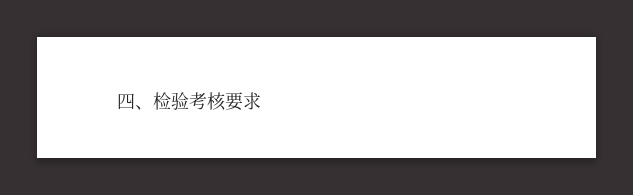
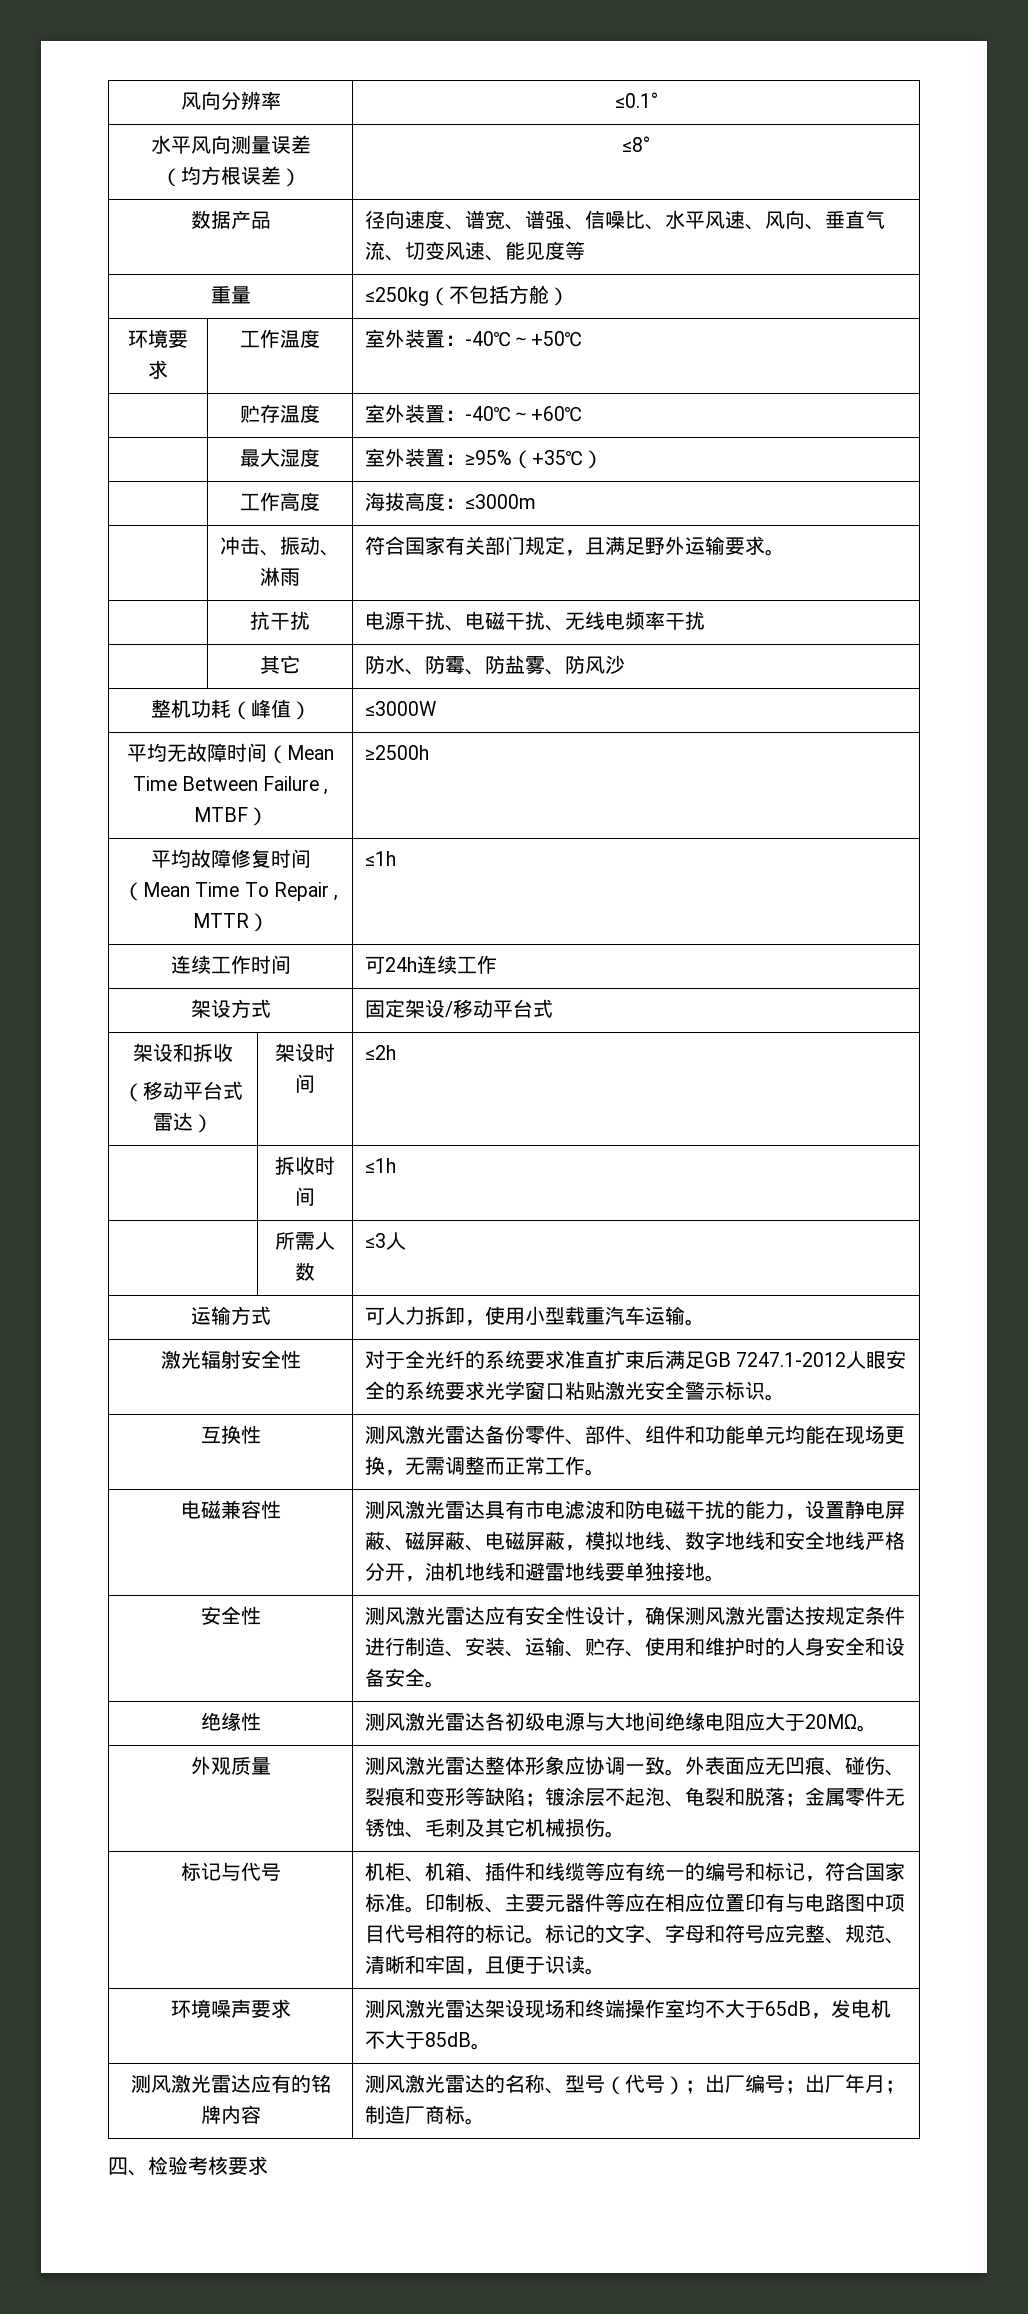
+ 风向分辨率 | ≤0.1°
+ 水平风向测量误差
+ （均方根误差） | ≤8°
+ 数据产品 | 径向速度、谱宽、谱强、信噪比、水平风速、风向、垂直气流、切变风速、能见度等
+ 重量 | ≤250kg（不包括方舱）
+ 环境要求 | 工作温度 | 室外装置：-40℃～+50℃
+ | 贮存温度 | 室外装置：-40℃～+60℃
+ | 最大湿度 | 室外装置：≥95%（+35℃）
+ | 工作高度 | 海拔高度：≤3000m
+ | 冲击、振动、淋雨 | 符合国家有关部门规定，且满足野外运输要求。
+ | 抗干扰 | 电源干扰、电磁干扰、无线电频率干扰
+ | 其它 | 防水、防霉、防盐雾、防风沙
+ 整机功耗（峰值） | ≤3000W
+ 平均无故障时间（Mean Time Between Failure , MTBF） | ≥2500h
+ 平均故障修复时间（Mean Time To Repair , MTTR） | ≤1h
+ 连续工作时间 | 可24h连续工作
+ 架设方式 | 固定架设/移动平台式
+ 架设和拆收
+ （移动平台式雷达） | 架设时间 | ≤2h
+ | 拆收时间 | ≤1h
+ | 所需人数 | ≤3人
+ 运输方式 | 可人力拆卸，使用小型载重汽车运输。
+ 激光辐射安全性 | 对于全光纤的系统要求准直扩束后满足GB 7247.1-2012人眼安全的系统要求光学窗口粘贴激光安全警示标识。
+ 互换性 | 测风激光雷达备份零件、部件、组件和功能单元均能在现场更换，无需调整而正常工作。
+ 电磁兼容性 | 测风激光雷达具有市电滤波和防电磁干扰的能力，设置静电屏蔽、磁屏蔽、电磁屏蔽，模拟地线、数字地线和安全地线严格分开，油机地线和避雷地线要单独接地。
+ 安全性 | 测风激光雷达应有安全性设计，确保测风激光雷达按规定条件进行制造、安装、运输、贮存、使用和维护时的人身安全和设备安全。
+ 绝缘性 | 测风激光雷达各初级电源与大地间绝缘电阻应大于20MΩ。
+ 外观质量 | 测风激光雷达整体形象应协调一致。外表面应无凹痕、碰伤、裂痕和变形等缺陷；镀涂层不起泡、龟裂和脱落；金属零件无锈蚀、毛刺及其它机械损伤。
+ 标记与代号 | 机柜、机箱、插件和线缆等应有统一的编号和标记，符合国家标准。印制板、主要元器件等应在相应位置印有与电路图中项目代号相符的标记。标记的文字、字母和符号应完整、规范、清晰和牢固，且便于识读。
+ 环境噪声要求 | 测风激光雷达架设现场和终端操作室均不大于65dB，发电机不大于85dB。
+ 测风激光雷达应有的铭牌内容 | 测风激光雷达的名称、型号（代号）；出厂编号；出厂年月；制造厂商标。

